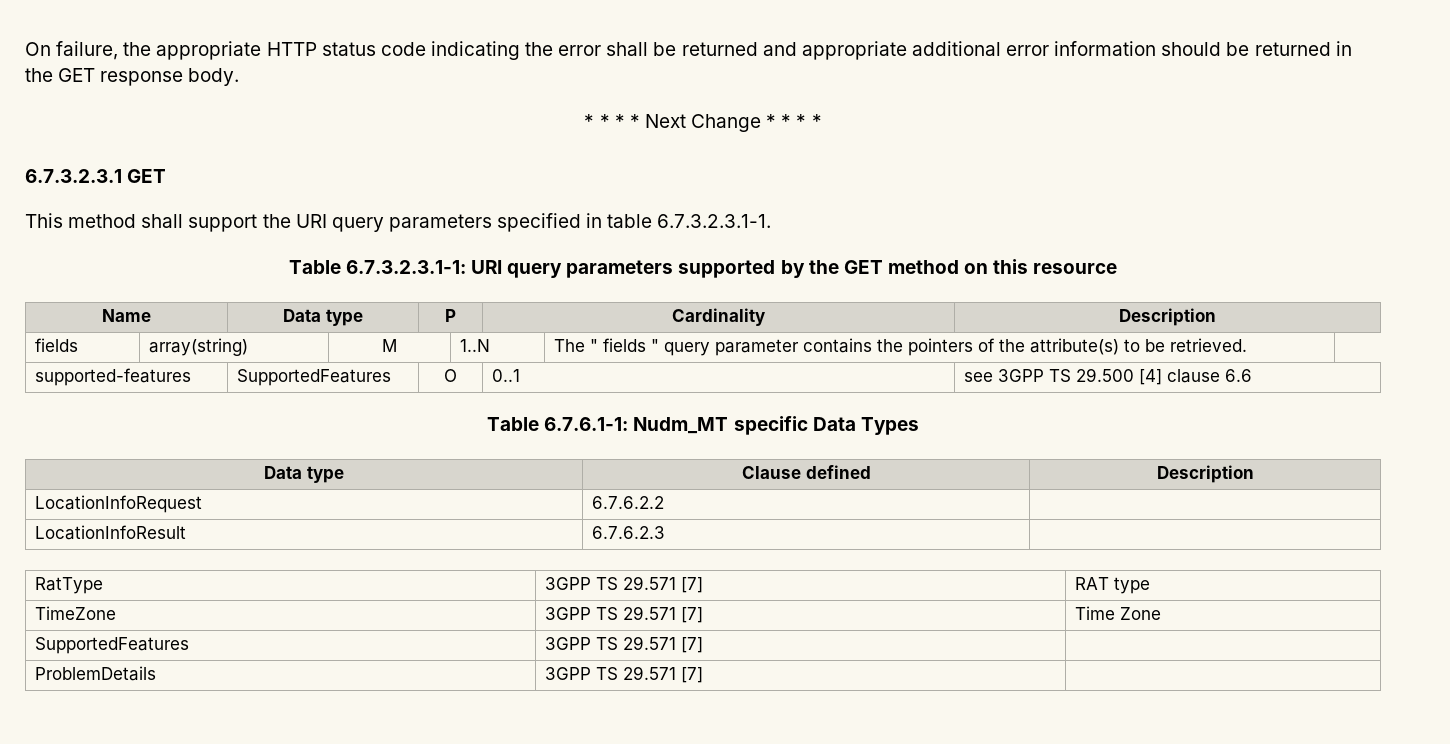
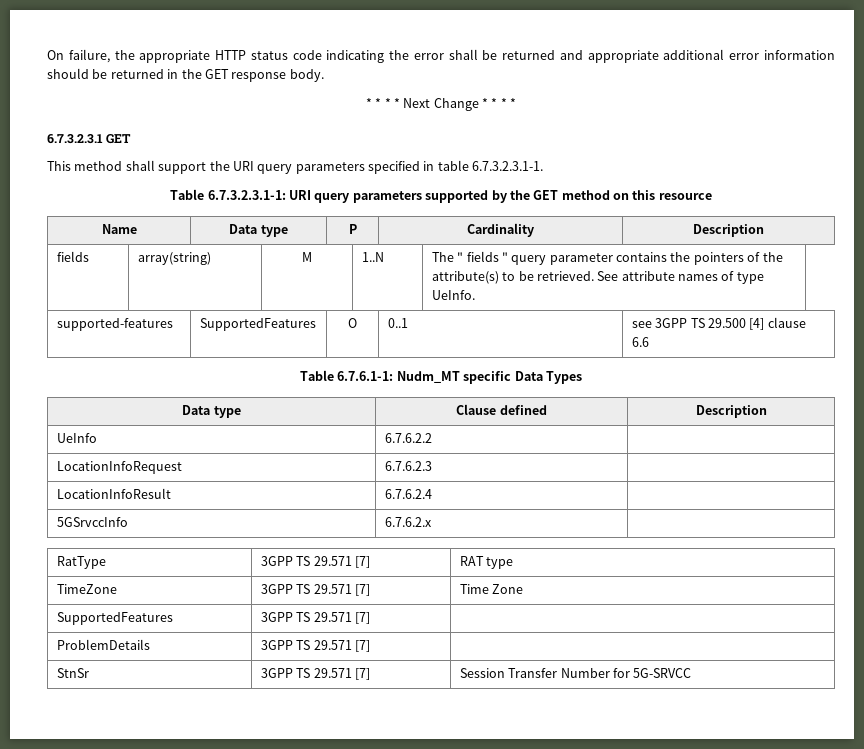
- fields | array(string) | M | 1..N | The " fields " query parameter contains the pointers of the attribute(s) to be retrieved.
+ fields | array(string) | M | 1..N | The " fields " query parameter contains the pointers of the attribute(s) to be retrieved. See attribute names of type UeInfo.
- LocationInfoRequest | 6.7.6.2.2 |
+ UeInfo | 6.7.6.2.2 |
+ LocationInfoRequest | 6.7.6.2.3 |
- LocationInfoResult | 6.7.6.2.3 |
+ LocationInfoResult | 6.7.6.2.4 |
+ 5GSrvccInfo | 6.7.6.2.x |
+ StnSr | 3GPP TS 29.571 [7] | Session Transfer Number for 5G-SRVCC

